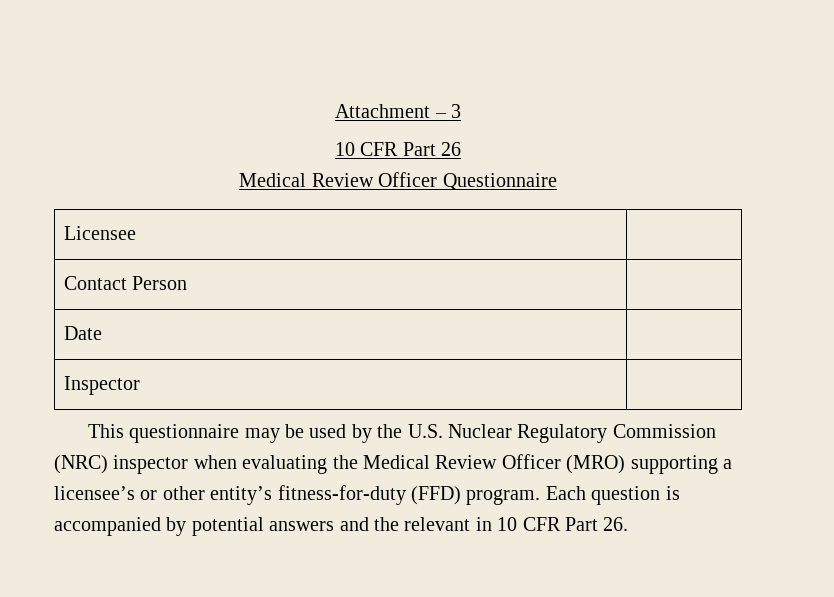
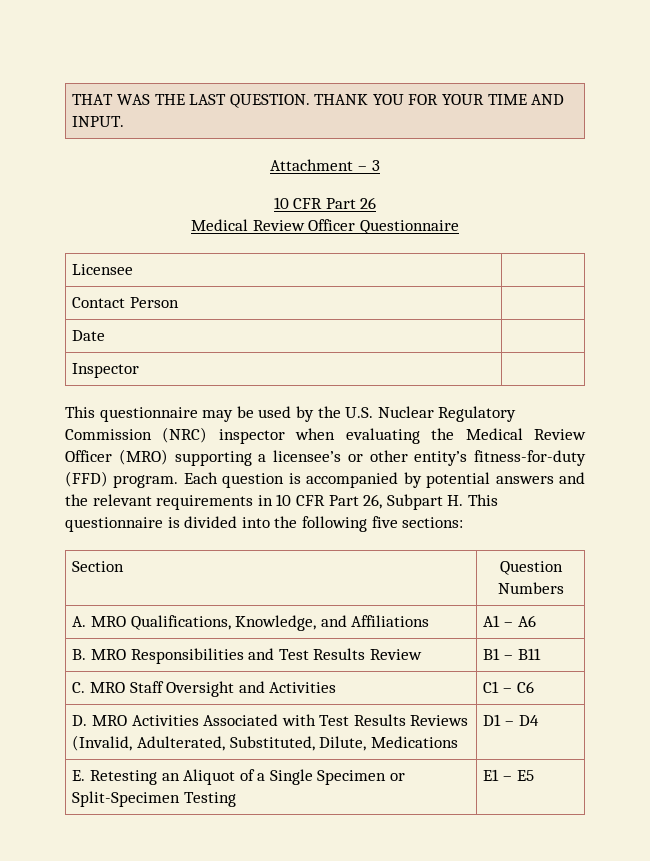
+ THAT WAS THE LAST QUESTION. THANK YOU FOR YOUR TIME AND INPUT.
- Each question is accompanied by potential answers and the relevant in 10 CFR Part 26.
+ Each question is accompanied by potential answers and the relevant requirements in 10 CFR Part 26, Subpart H. This questionnaire is divided into the following five sections:
+ Section | Question Numbers
+ A. MRO Qualifications, Knowledge, and Affiliations | A1 – A6
+ B. MRO Responsibilities and Test Results Review | B1 – B11
+ C. MRO Staff Oversight and Activities | C1 – C6
+ D. MRO Activities Associated with Test Results Reviews (Invalid, Adulterated, Substituted, Dilute, Medications | D1 – D4
+ E. Retesting an Aliquot of a Single Specimen or Split-Specimen Testing | E1 – E5

